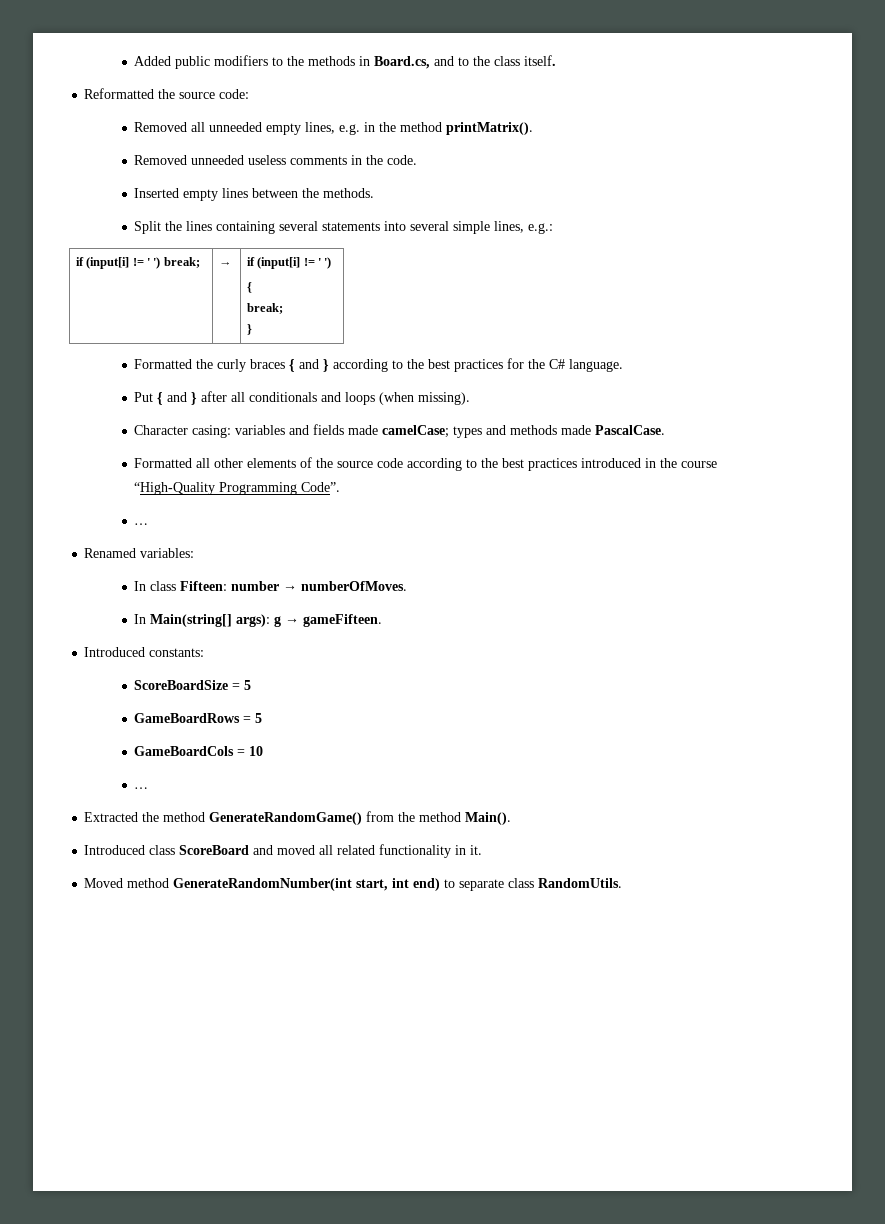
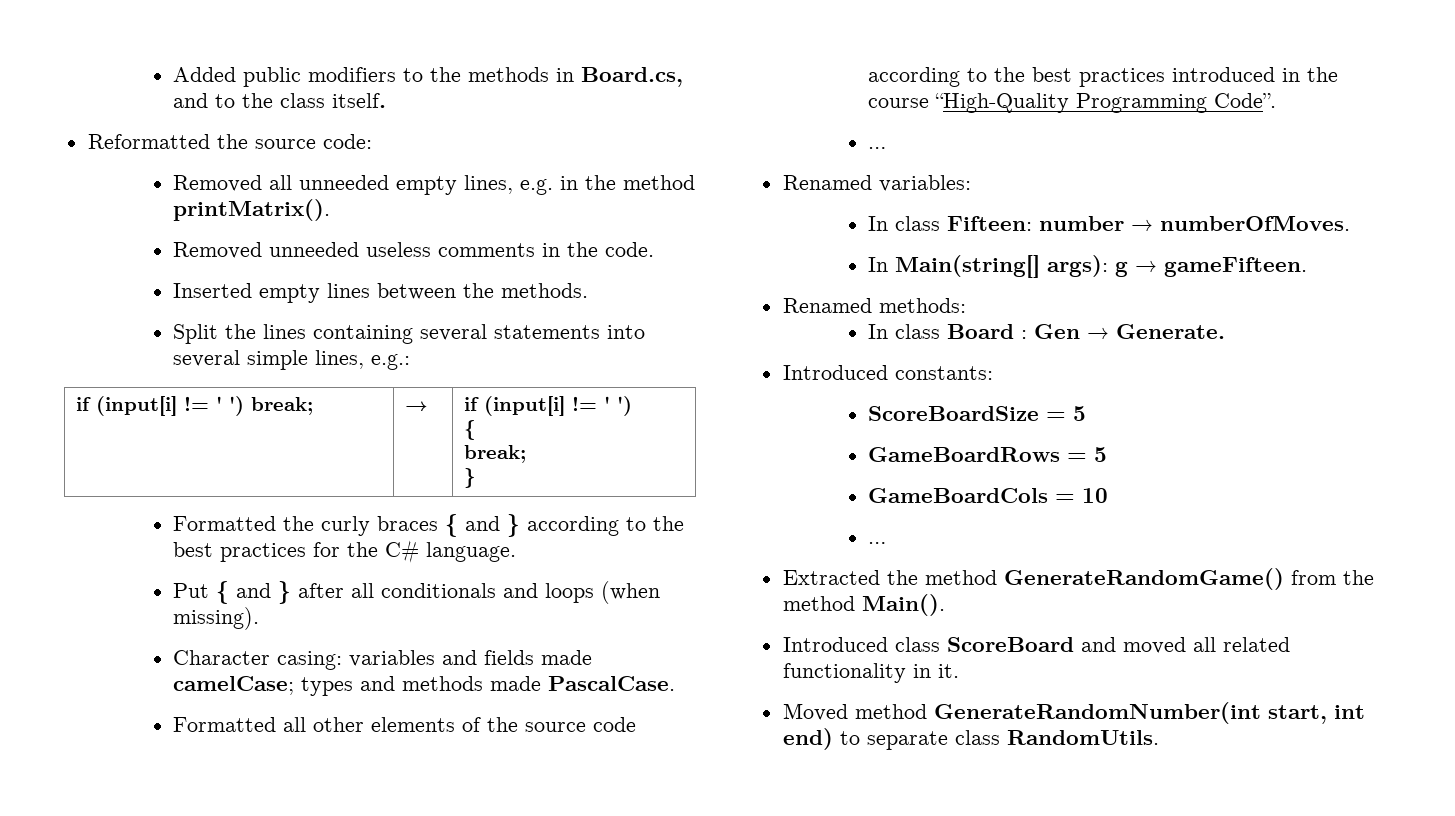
+ Renamed methods:
+ In class Board : Gen → Generate.

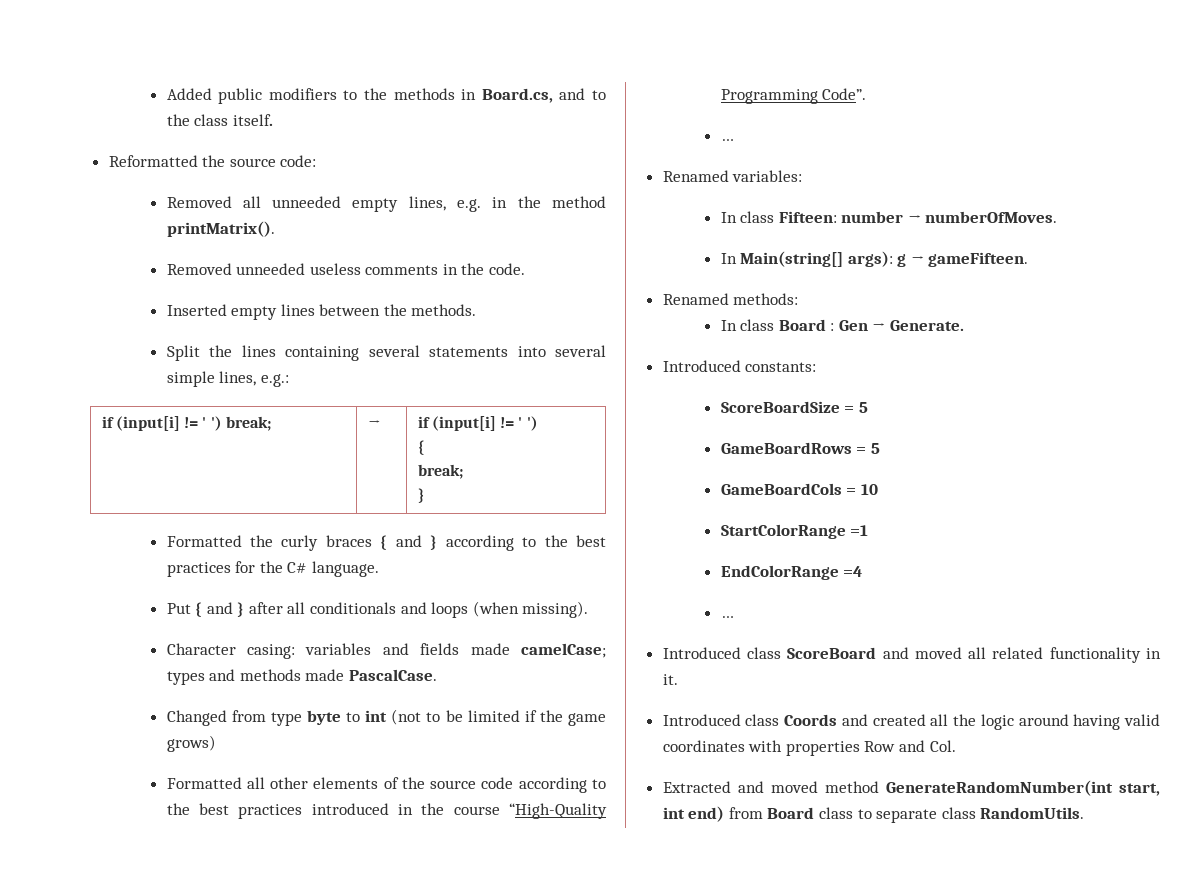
+ Changed from type byte to int (not to be limited if the game grows)
  GameBoardCols = 10
+ StartColorRange =1
+ EndColorRange =4
  …
- Extracted the method GenerateRandomGame() from the method Main().
- Moved method GenerateRandomNumber(int start, int end) to separate class RandomUtils.
+ Introduced class Coords and created all the logic around having valid coordinates with properties Row and Col.
+ Extracted and moved method GenerateRandomNumber(int start, int end) from Board class to separate class RandomUtils.

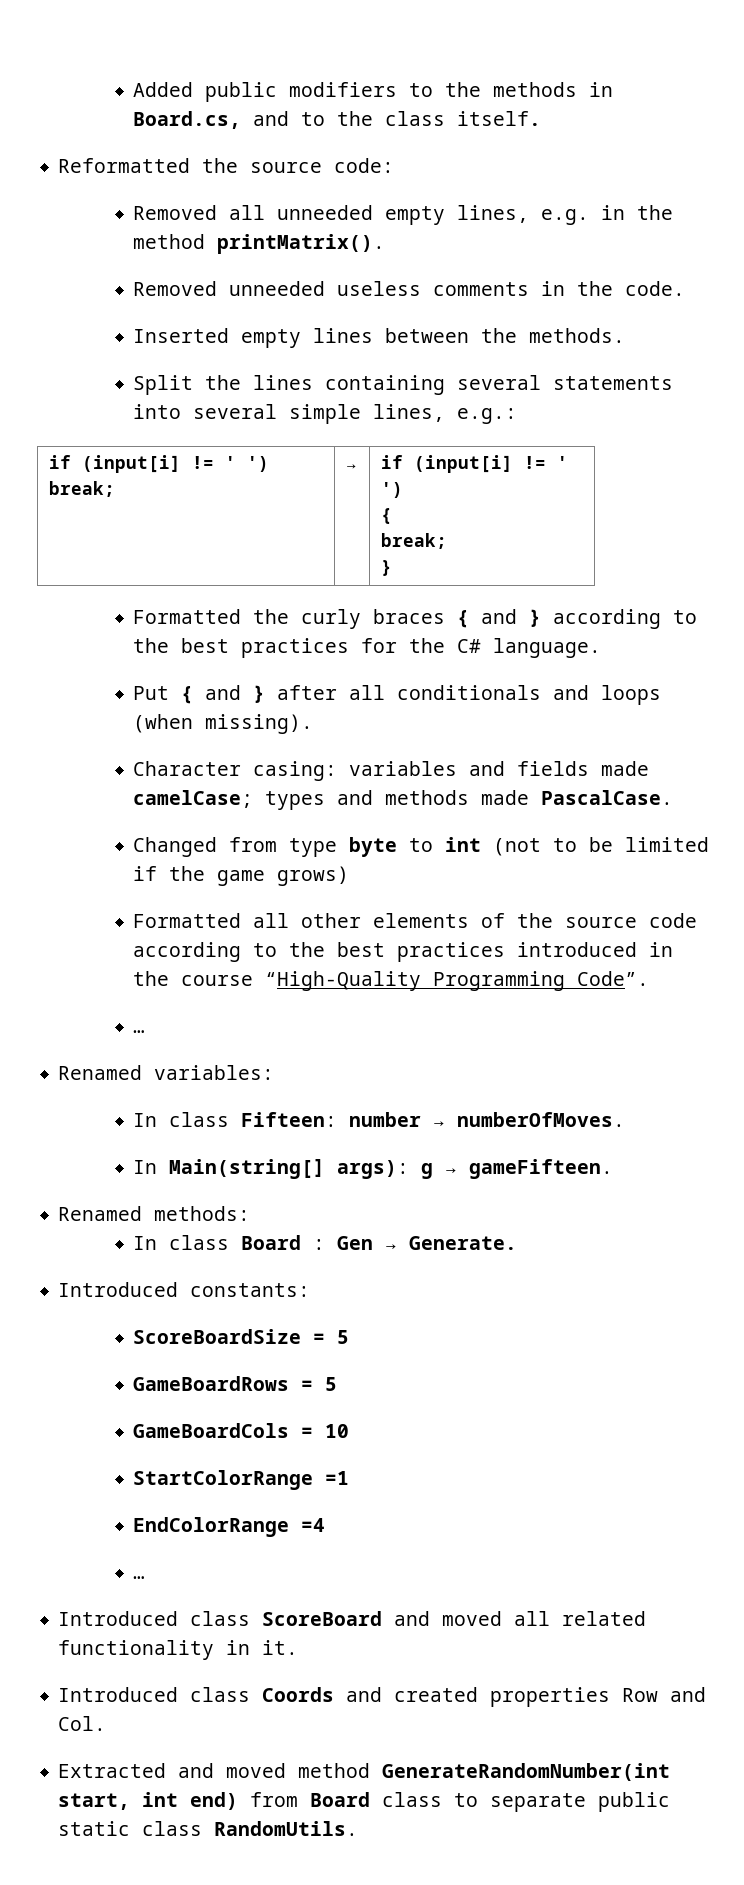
- Introduced class Coords and created all the logic around having valid coordinates with properties Row and Col.
+ Introduced class Coords and created properties Row and Col.
- Extracted and moved method GenerateRandomNumber(int start, int end) from Board class to separate class RandomUtils.
+ Extracted and moved method GenerateRandomNumber(int start, int end) from Board class to separate public static class RandomUtils.

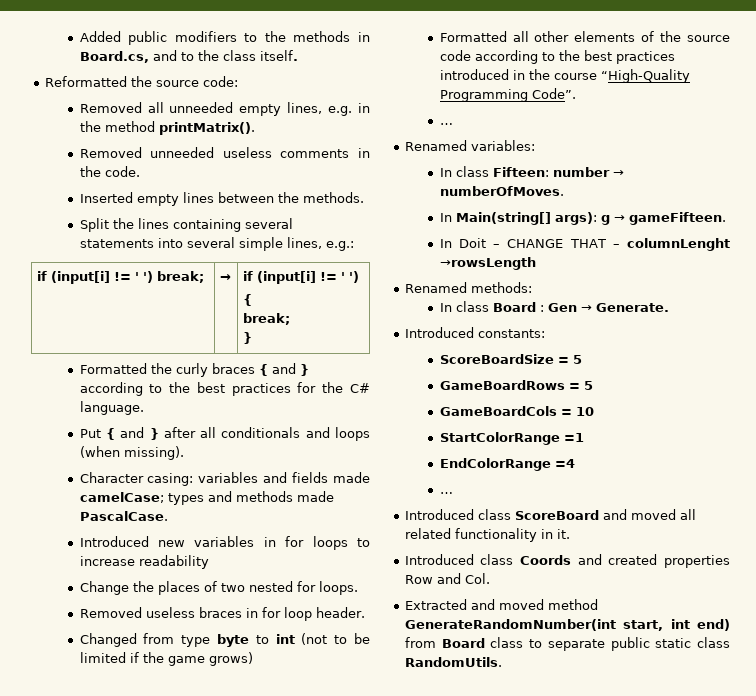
+ Introduced new variables in for loops to increase readability
+ Change the places of two nested for loops.
+ Removed useless braces in for loop header.
+ In Doit – CHANGE THAT – columnLenght →rowsLength

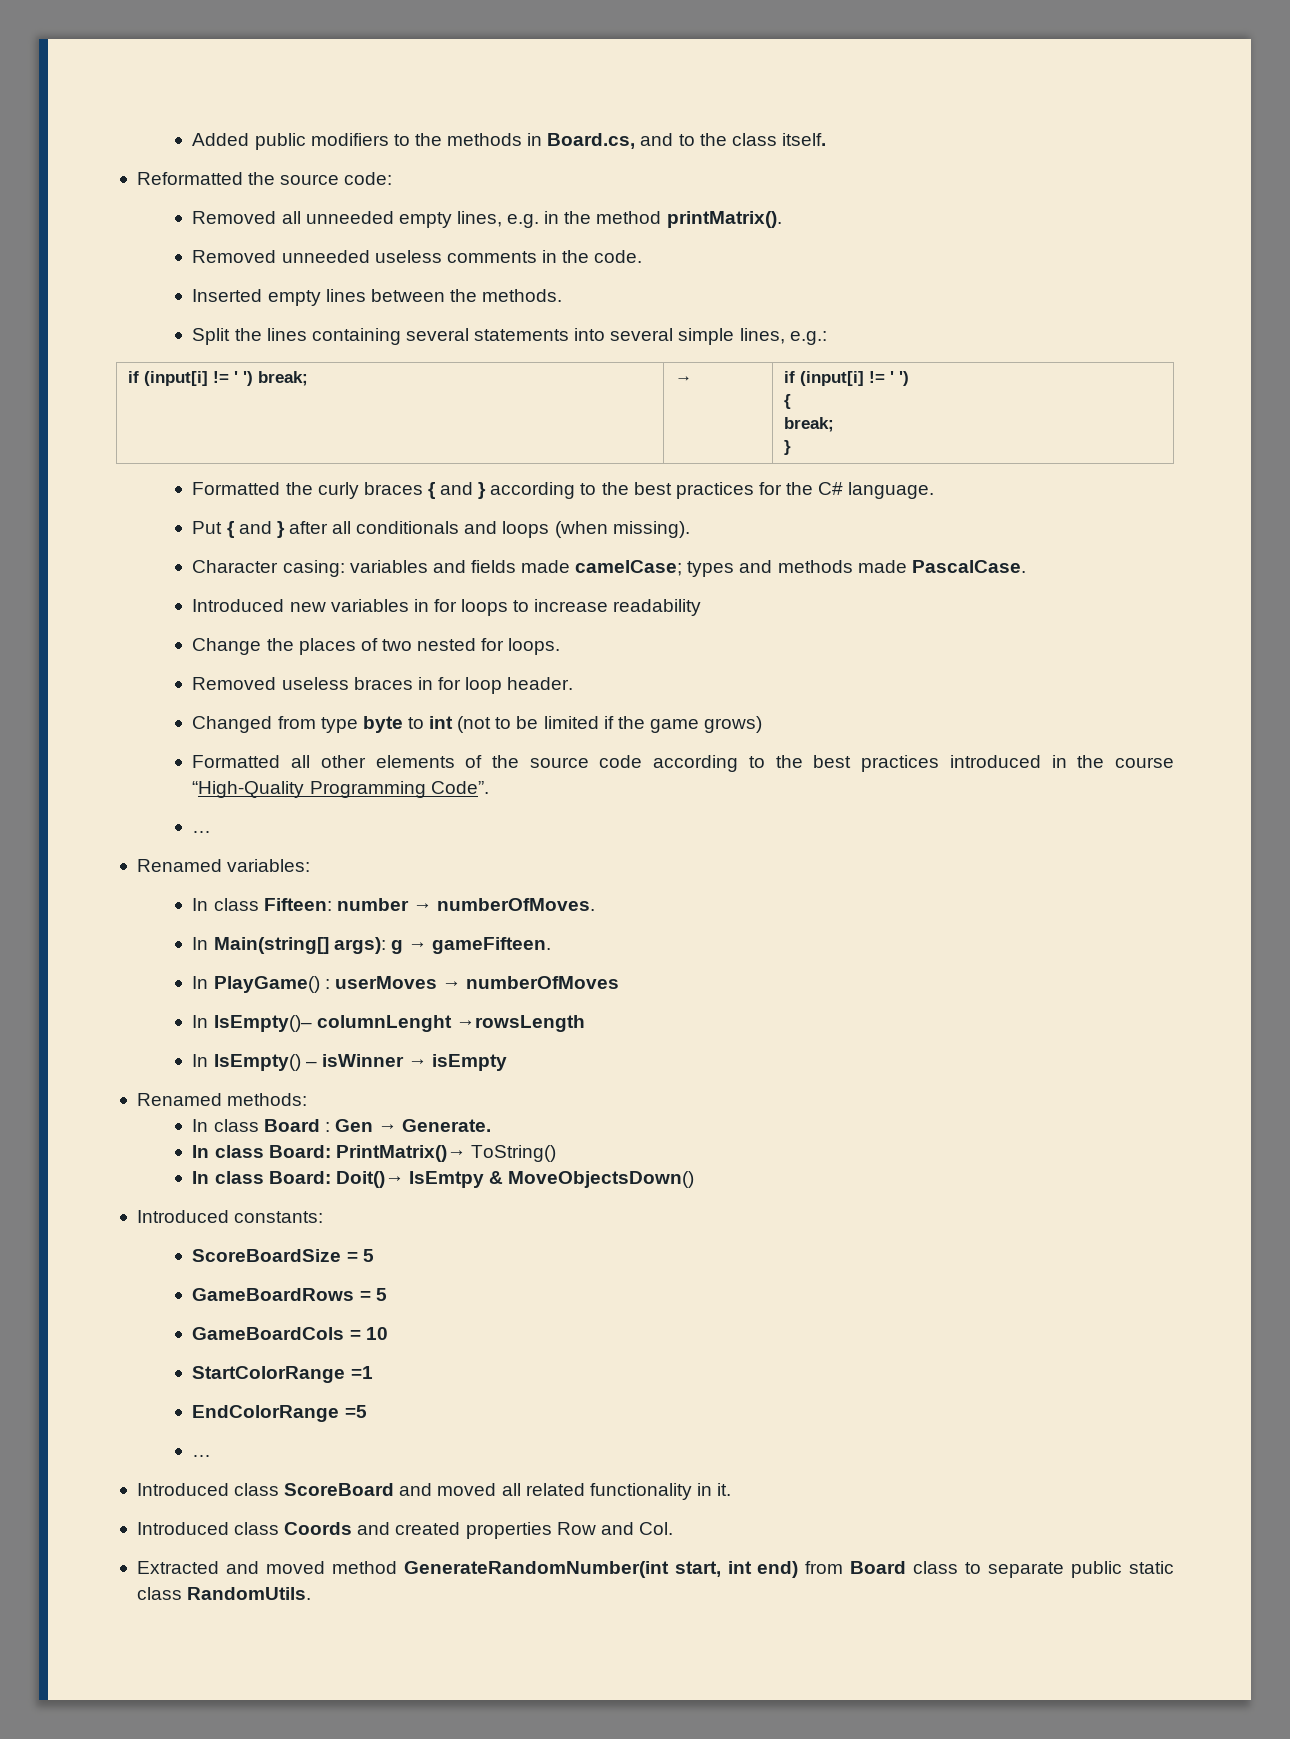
- In Doit – CHANGE THAT – columnLenght →rowsLength
+ In PlayGame() : userMoves → numberOfMoves
+ In IsEmpty()– columnLenght →rowsLength
+ In IsEmpty() – isWinner → isEmpty
+ In class Board: PrintMatrix()→ ToString()
+ In class Board: Doit()→ IsEmtpy & MoveObjectsDown()
- EndColorRange =4
+ EndColorRange =5

